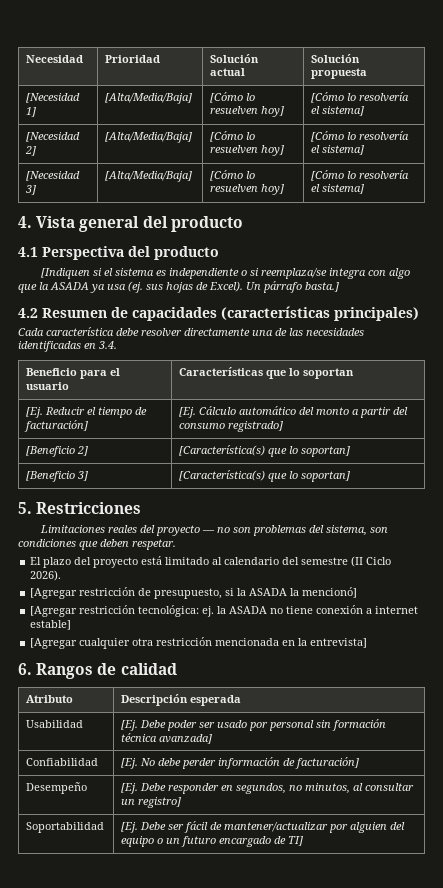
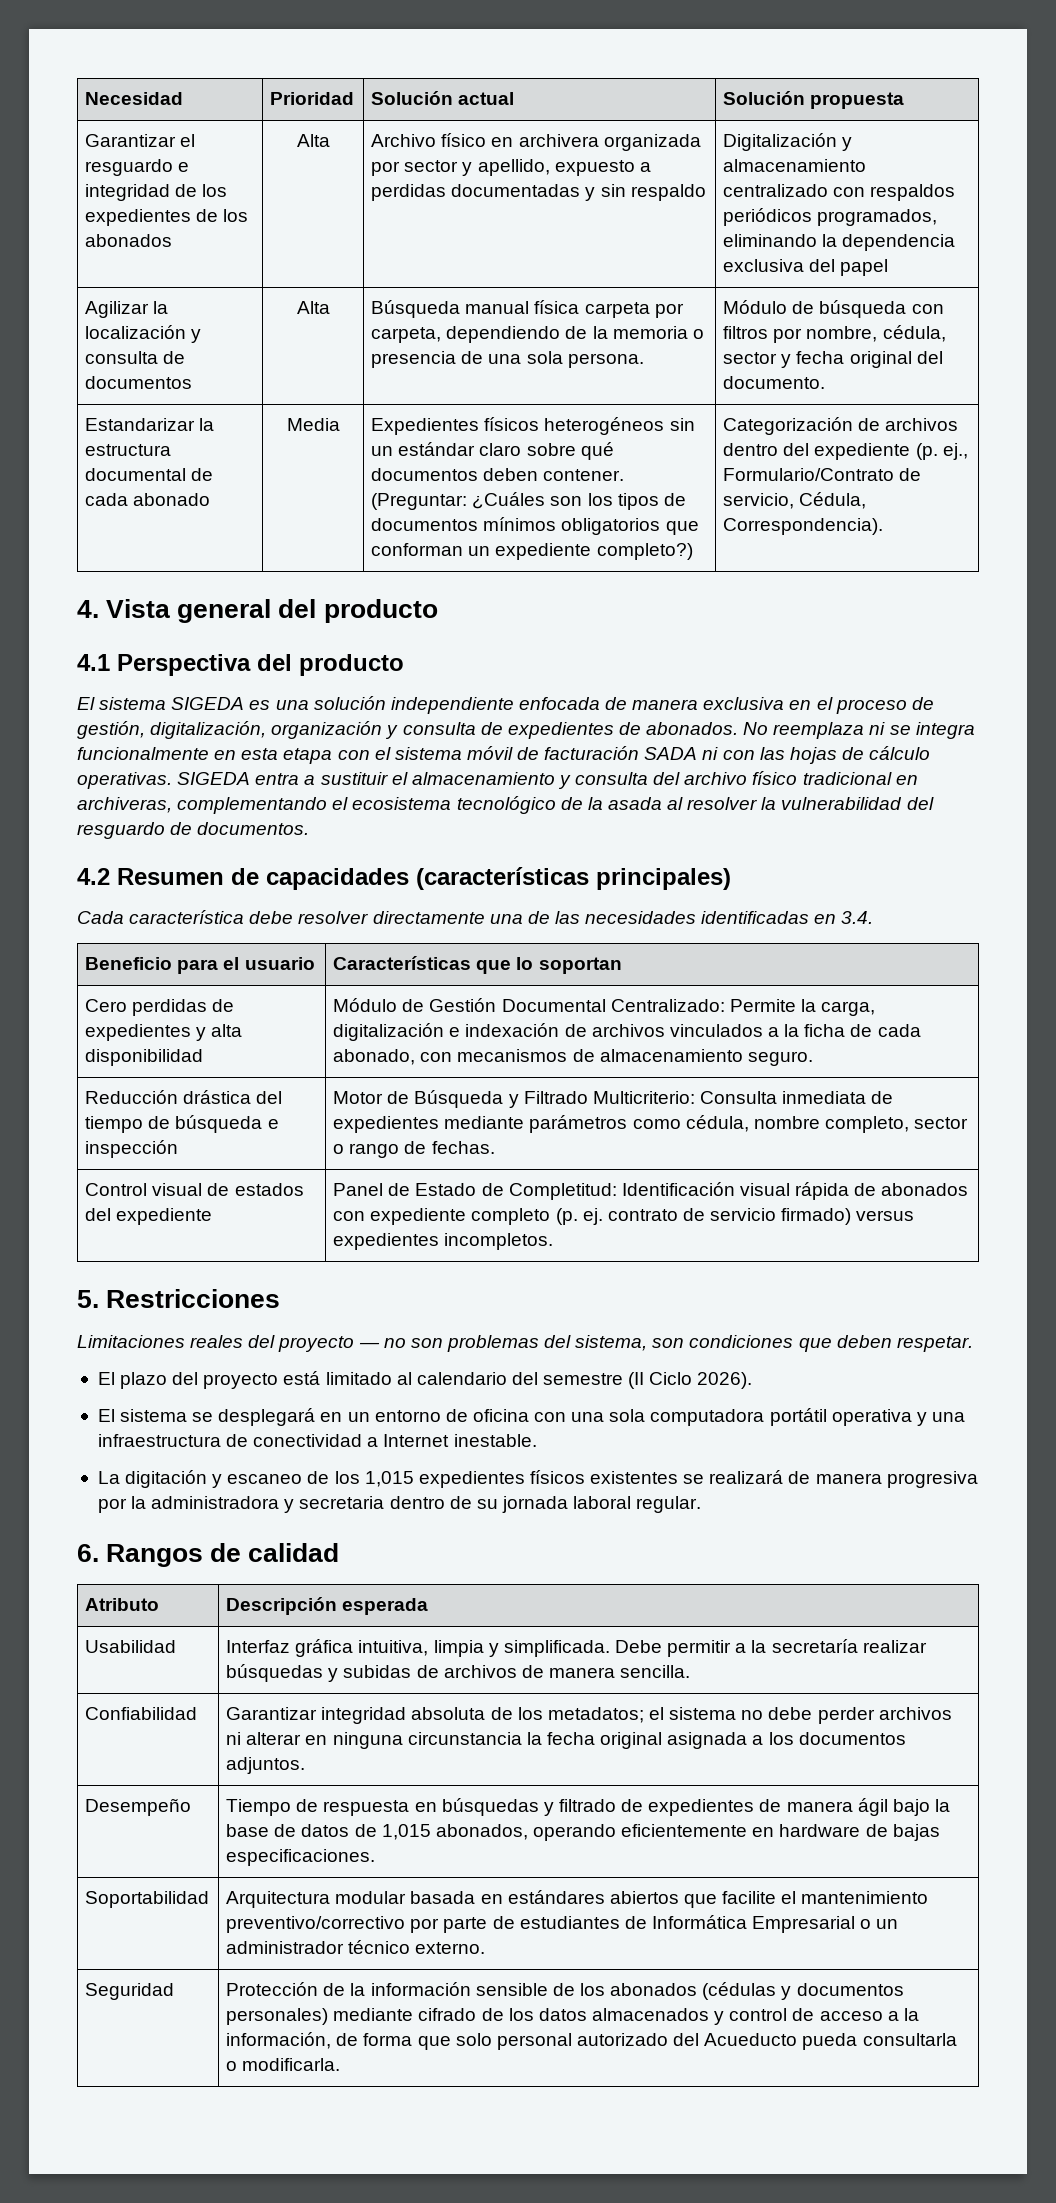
- [Necesidad 1] | [Alta/Media/Baja] | [Cómo lo resuelven hoy] | [Cómo lo resolvería el sistema]
- [Necesidad 2] | [Alta/Media/Baja] | [Cómo lo resuelven hoy] | [Cómo lo resolvería el sistema]
- [Necesidad 3] | [Alta/Media/Baja] | [Cómo lo resuelven hoy] | [Cómo lo resolvería el sistema]
+ Garantizar el resguardo e integridad de los expedientes de los abonados | Alta | Archivo físico en archivera organizada por sector y apellido, expuesto a perdidas documentadas y sin respaldo | Digitalización y almacenamiento centralizado con respaldos periódicos programados, eliminando la dependencia exclusiva del papel
+ Agilizar la localización y consulta de documentos | Alta | Búsqueda manual física carpeta por carpeta, dependiendo de la memoria o presencia de una sola persona. | Módulo de búsqueda con filtros por nombre, cédula, sector y fecha original del documento.
+ Estandarizar la estructura documental de cada abonado | Media | Expedientes físicos heterogéneos sin un estándar claro sobre qué documentos deben contener. (Preguntar: ¿Cuáles son los tipos de documentos mínimos obligatorios que conforman un expediente completo?) | Categorización de archivos dentro del expediente (p. ej., Formulario/Contrato de servicio, Cédula, Correspondencia).
- [Indiquen si el sistema es independiente o si reemplaza/se integra con algo que la ASADA ya usa (ej. sus hojas de Excel). Un párrafo basta.]
+ El sistema SIGEDA es una solución independiente enfocada de manera exclusiva en el proceso de gestión, digitalización, organización y consulta de expedientes de abonados. No reemplaza ni se integra funcionalmente en esta etapa con el sistema móvil de facturación SADA ni con las hojas de cálculo operativas. SIGEDA entra a sustituir el almacenamiento y consulta del archivo físico tradicional en archiveras, complementando el ecosistema tecnológico de la asada al resolver la vulnerabilidad del resguardo de documentos.
- [Ej. Reducir el tiempo de facturación] | [Ej. Cálculo automático del monto a partir del consumo registrado]
- [Beneficio 2] | [Característica(s) que lo soportan]
- [Beneficio 3] | [Característica(s) que lo soportan]
+ Cero perdidas de expedientes y alta disponibilidad | Módulo de Gestión Documental Centralizado: Permite la carga, digitalización e indexación de archivos vinculados a la ficha de cada abonado, con mecanismos de almacenamiento seguro.
+ Reducción drástica del tiempo de búsqueda e inspección | Motor de Búsqueda y Filtrado Multicriterio: Consulta inmediata de expedientes mediante parámetros como cédula, nombre completo, sector o rango de fechas.
+ Control visual de estados del expediente | Panel de Estado de Completitud: Identificación visual rápida de abonados con expediente completo (p. ej. contrato de servicio firmado) versus expedientes incompletos.
- [Agregar restricción de presupuesto, si la ASADA la mencionó]
- [Agregar restricción tecnológica: ej. la ASADA no tiene conexión a internet estable]
- [Agregar cualquier otra restricción mencionada en la entrevista]
+ El sistema se desplegará en un entorno de oficina con una sola computadora portátil operativa y una infraestructura de conectividad a Internet inestable.
+ La digitación y escaneo de los 1,015 expedientes físicos existentes se realizará de manera progresiva por la administradora y secretaria dentro de su jornada laboral regular.
- Usabilidad | [Ej. Debe poder ser usado por personal sin formación técnica avanzada]
- Confiabilidad | [Ej. No debe perder información de facturación]
- Desempeño | [Ej. Debe responder en segundos, no minutos, al consultar un registro]
- Soportabilidad | [Ej. Debe ser fácil de mantener/actualizar por alguien del equipo o un futuro encargado de TI]
+ Usabilidad | Interfaz gráfica intuitiva, limpia y simplificada. Debe permitir a la secretaría realizar búsquedas y subidas de archivos de manera sencilla.
+ Confiabilidad | Garantizar integridad absoluta de los metadatos; el sistema no debe perder archivos ni alterar en ninguna circunstancia la fecha original asignada a los documentos adjuntos.
+ Desempeño | Tiempo de respuesta en búsquedas y filtrado de expedientes de manera ágil bajo la base de datos de 1,015 abonados, operando eficientemente en hardware de bajas especificaciones.
+ Soportabilidad | Arquitectura modular basada en estándares abiertos que facilite el mantenimiento preventivo/correctivo por parte de estudiantes de Informática Empresarial o un administrador técnico externo.
+ Seguridad | Protección de la información sensible de los abonados (cédulas y documentos personales) mediante cifrado de los datos almacenados y control de acceso a la información, de forma que solo personal autorizado del Acueducto pueda consultarla o modificarla.

